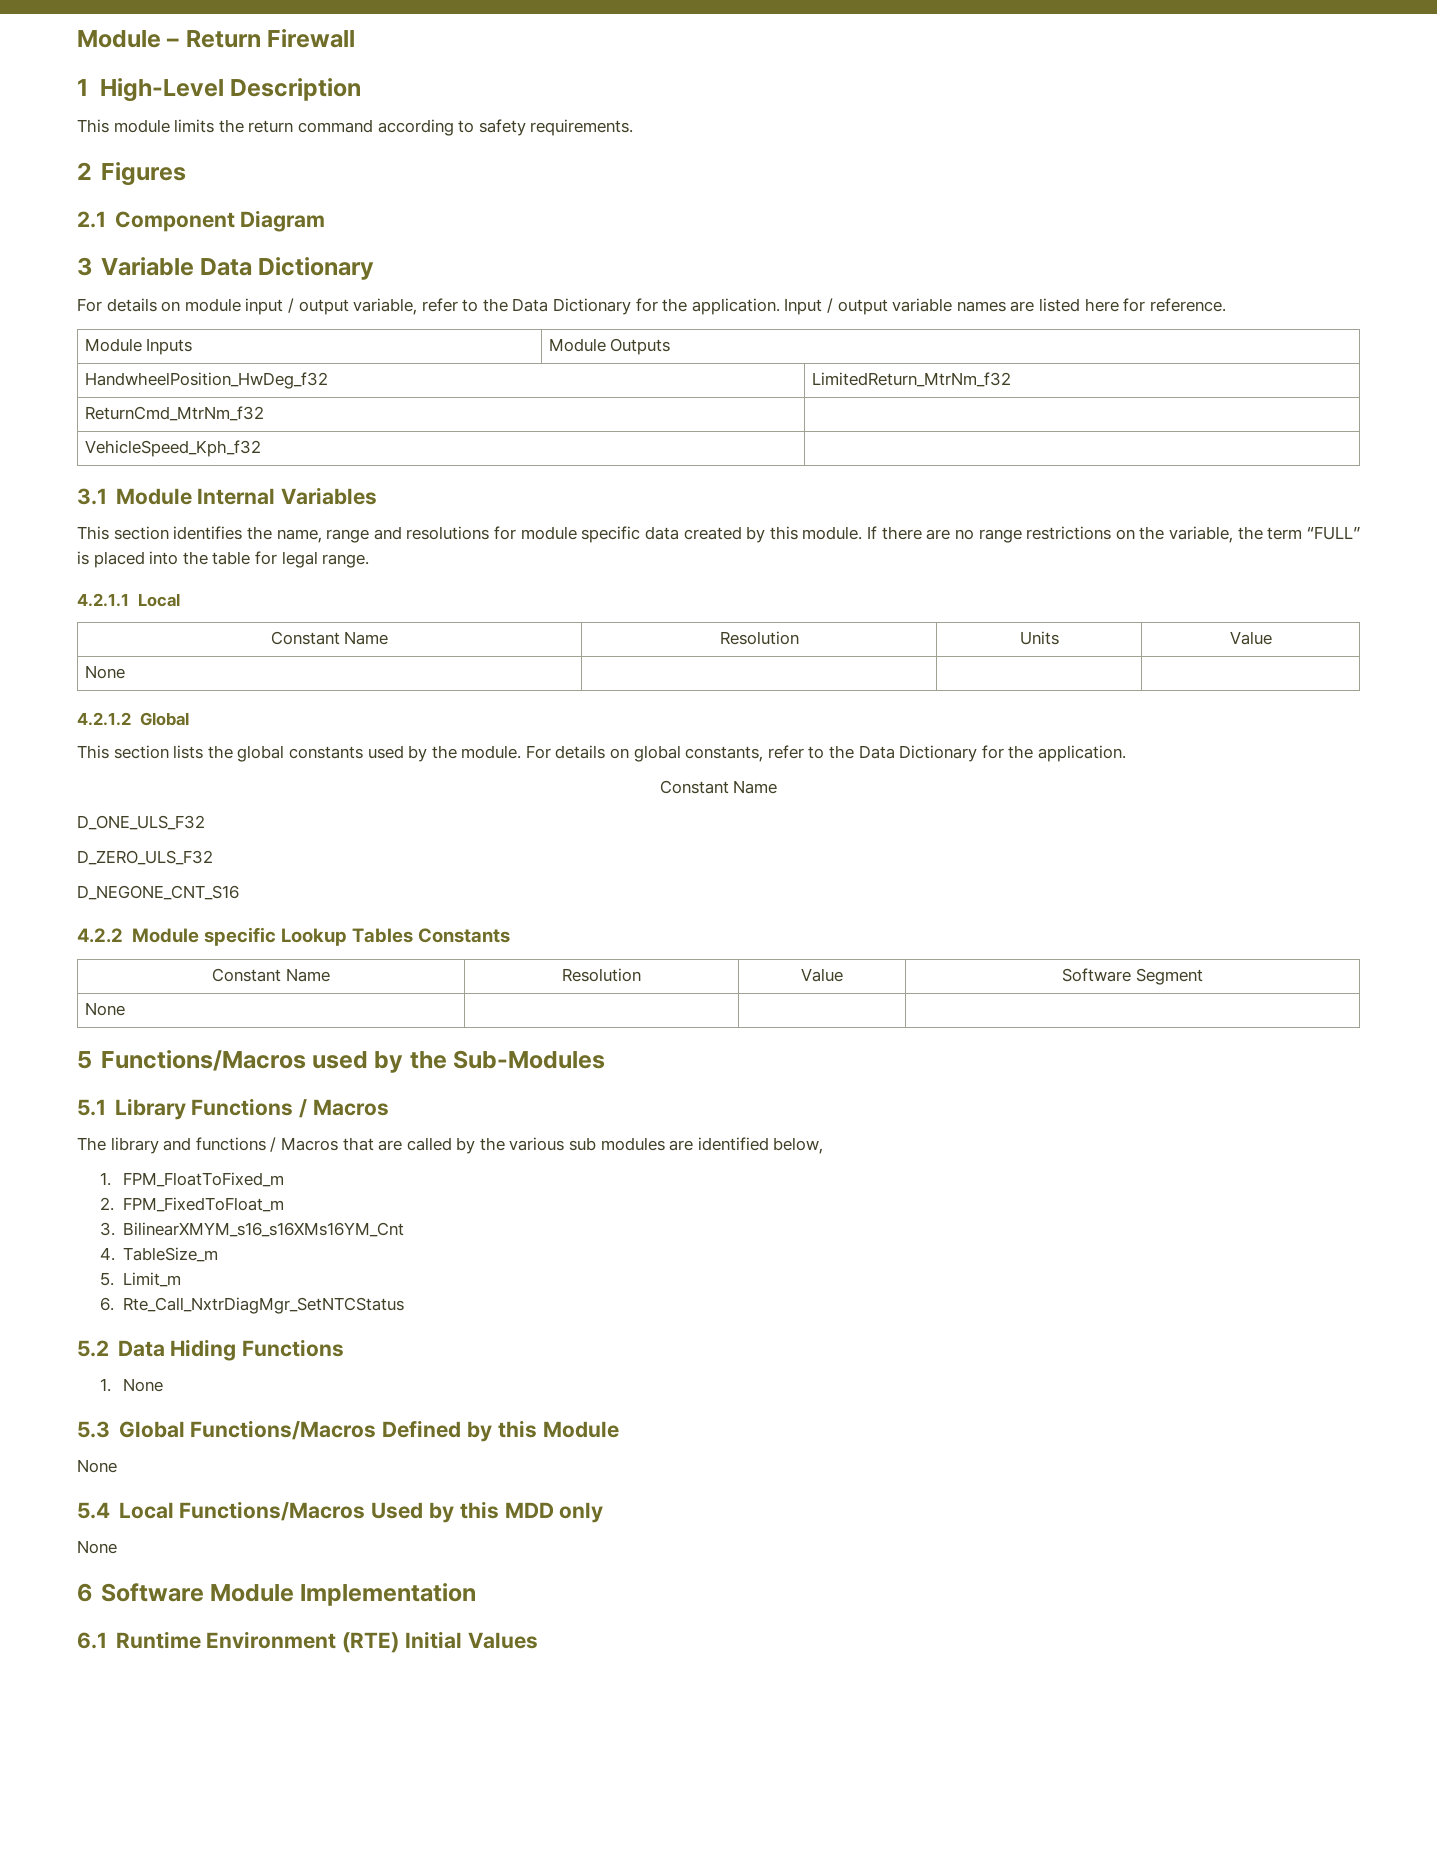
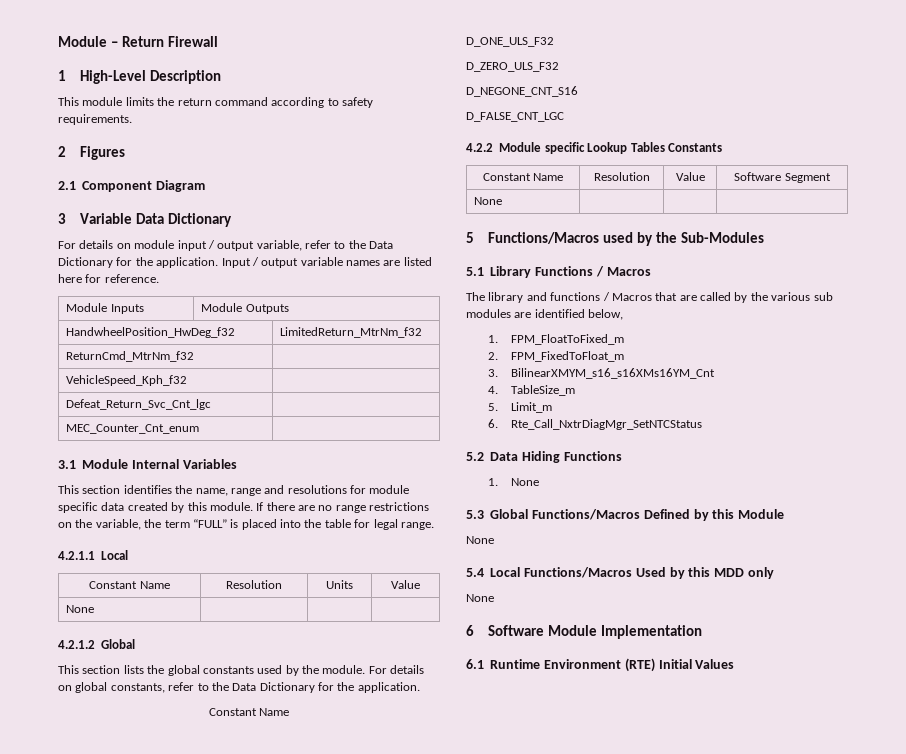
+ Defeat_Return_Svc_Cnt_lgc |
+ MEC_Counter_Cnt_enum |
+ D_FALSE_CNT_LGC

